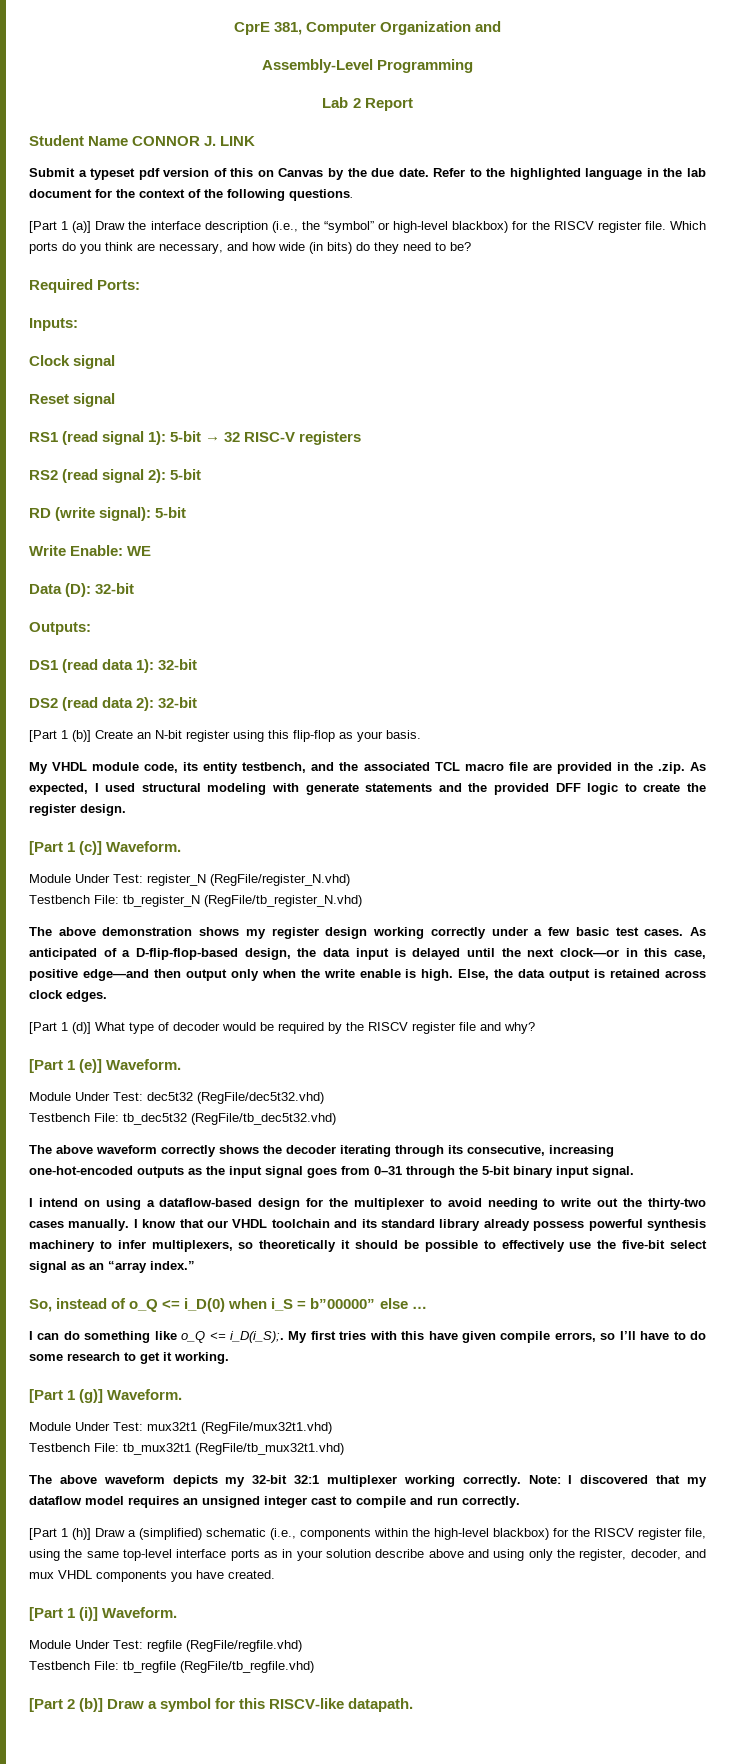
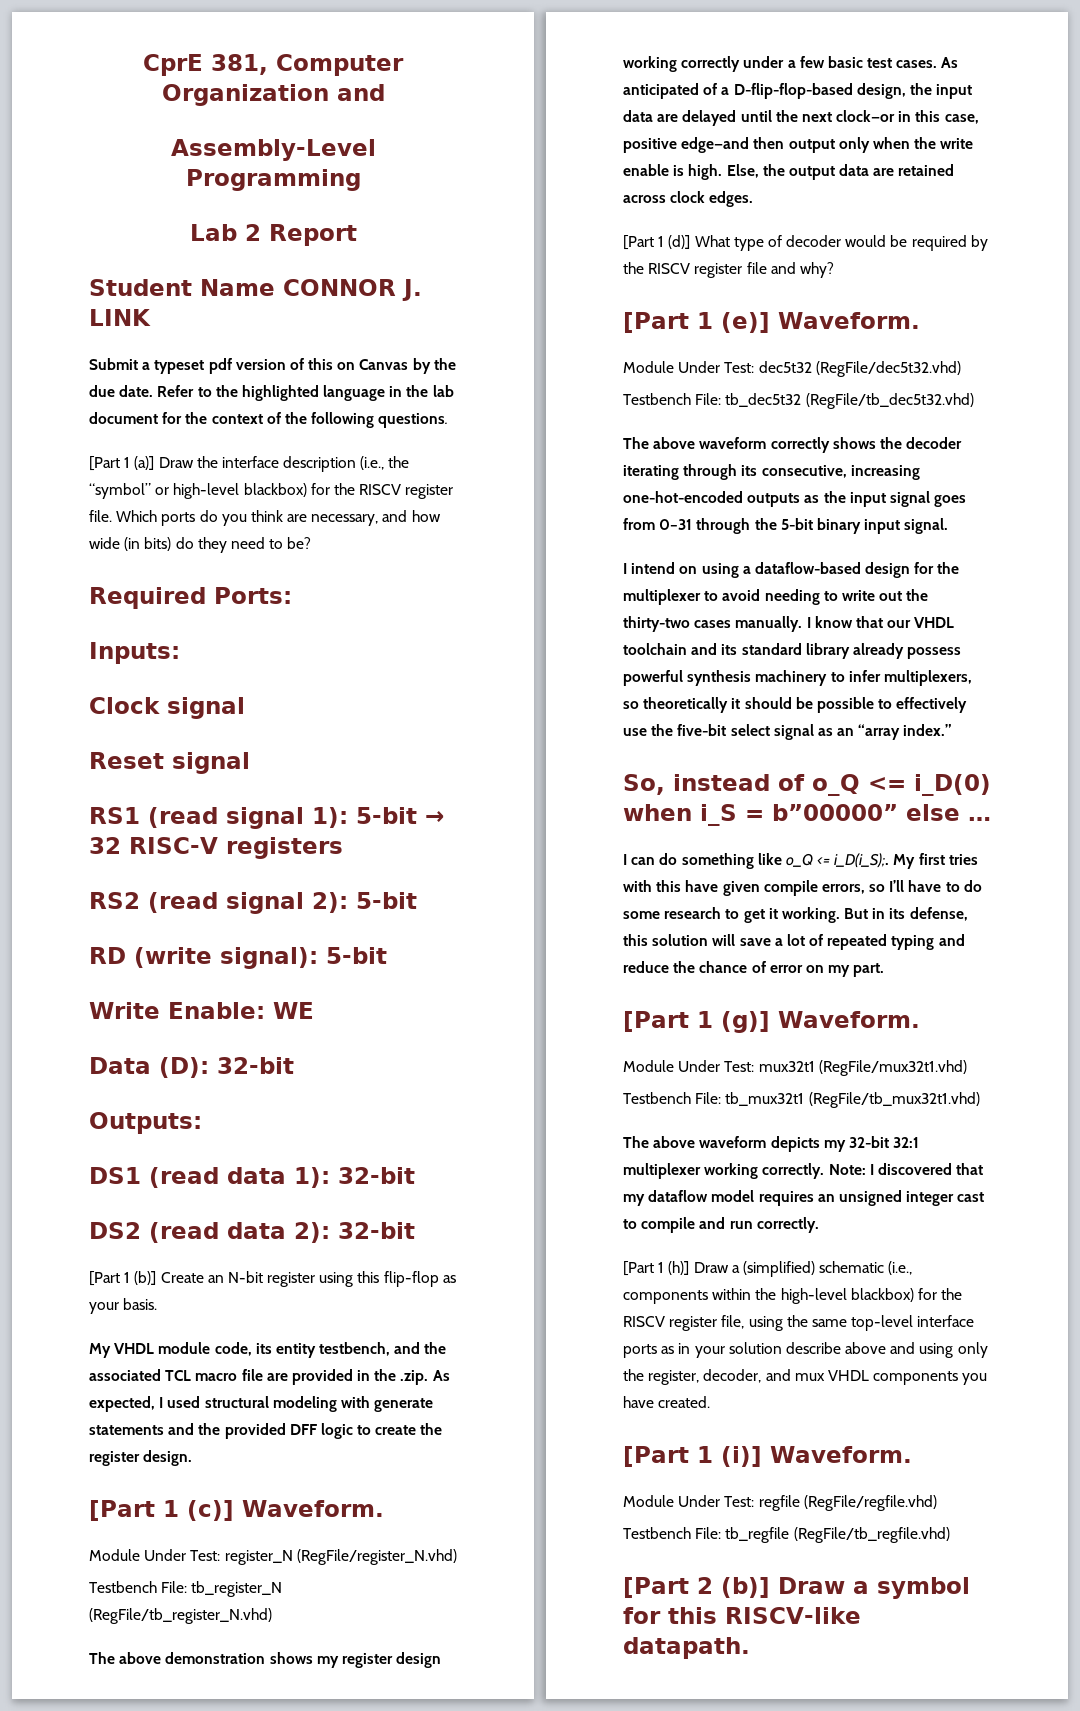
- As anticipated of a D-flip-flop-based design, the data input is delayed until the next clock—or in this case, positive edge—and then output only when the write enable is high.
+ As anticipated of a D-flip-flop-based design, the input data are delayed until the next clock—or in this case, positive edge—and then output only when the write enable is high.
- Else, the data output is retained across clock edges.
+ Else, the output data are retained across clock edges.
+ But in its defense, this solution will save a lot of repeated typing and reduce the chance of error on my part.

